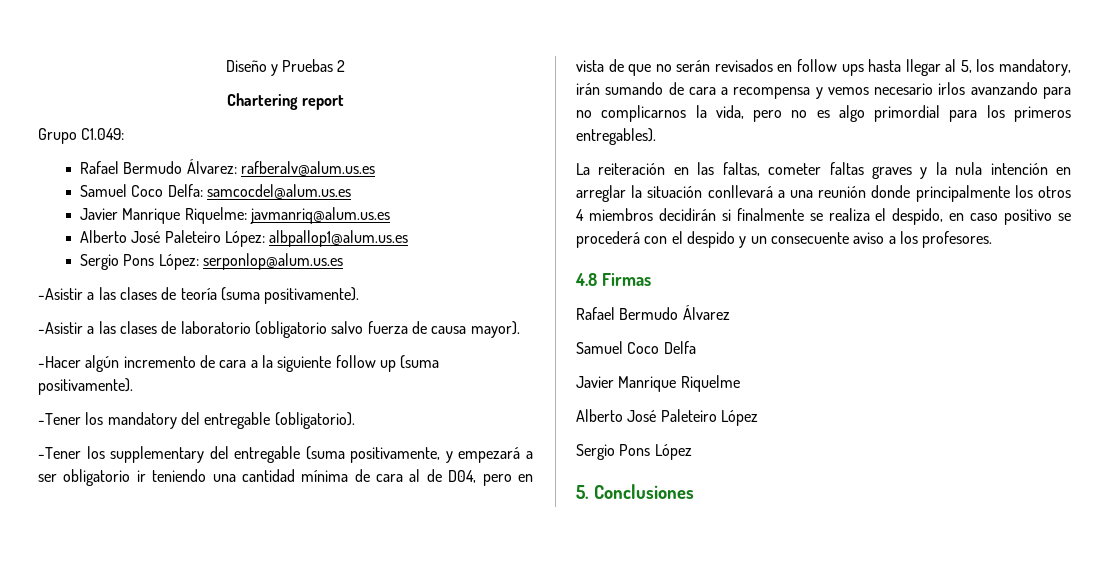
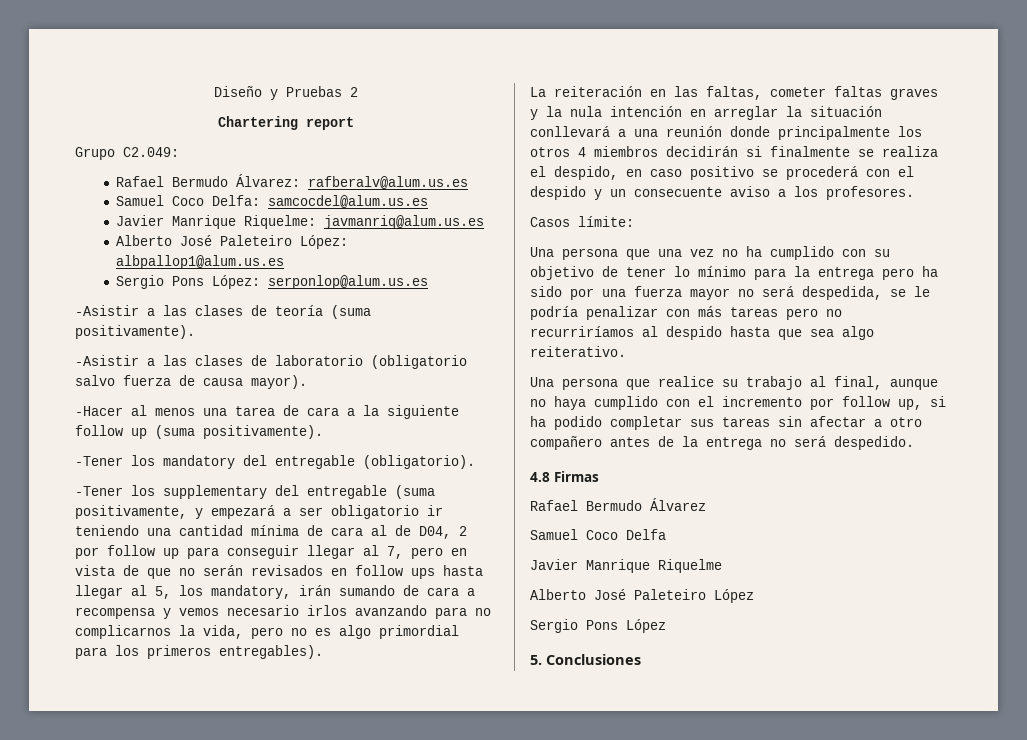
- Grupo C1.049:
+ Grupo C2.049:
- -Hacer algún incremento de cara a la siguiente follow up (suma positivamente).
+ -Hacer al menos una tarea de cara a la siguiente follow up (suma positivamente).
- -Tener los supplementary del entregable (suma positivamente, y empezará a ser obligatorio ir teniendo una cantidad mínima de cara al de D04, pero en vista de que no serán revisados en follow ups hasta llegar al 5, los mandatory, irán sumando de cara a recompensa y vemos necesario irlos avanzando para no complicarnos la vida, pero no es algo primordial para los primeros entregables).
+ -Tener los supplementary del entregable (suma positivamente, y empezará a ser obligatorio ir teniendo una cantidad mínima de cara al de D04, 2 por follow up para conseguir llegar al 7, pero en vista de que no serán revisados en follow ups hasta llegar al 5, los mandatory, irán sumando de cara a recompensa y vemos necesario irlos avanzando para no complicarnos la vida, pero no es algo primordial para los primeros entregables).
+ Casos límite:
+ Una persona que una vez no ha cumplido con su objetivo de tener lo mínimo para la entrega pero ha sido por una fuerza mayor no será despedida, se le podría penalizar con más tareas pero no recurriríamos al despido hasta que sea algo reiterativo.
+ Una persona que realice su trabajo al final, aunque no haya cumplido con el incremento por follow up, si ha podido completar sus tareas sin afectar a otro compañero antes de la entrega no será despedido.

